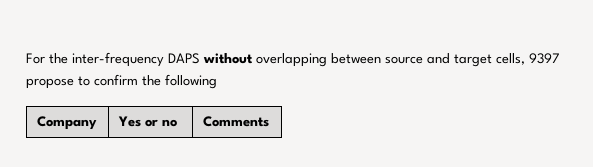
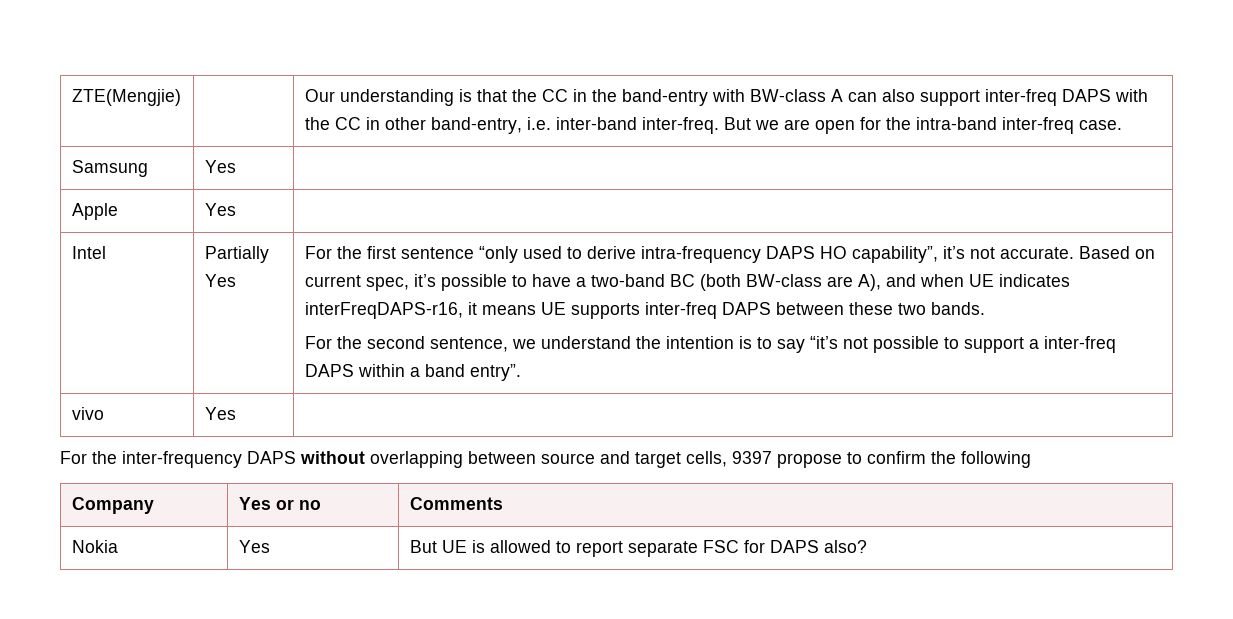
+ ZTE(Mengjie) | | Our understanding is that the CC in the band-entry with BW-class A can also support inter-freq DAPS with the CC in other band-entry, i.e. inter-band inter-freq. But we are open for the intra-band inter-freq case.
+ Samsung | Yes |
+ Apple | Yes |
+ Intel | Partially Yes | For the first sentence “only used to derive intra-frequency DAPS HO capability”, it’s not accurate. Based on current spec, it’s possible to have a two-band BC (both BW-class are A), and when UE indicates interFreqDAPS-r16, it means UE supports inter-freq DAPS between these two bands.
+ For the second sentence, we understand the intention is to say “it’s not possible to support a inter-freq DAPS within a band entry”.
+ vivo | Yes |
+ Nokia | Yes | But UE is allowed to report separate FSC for DAPS also?

